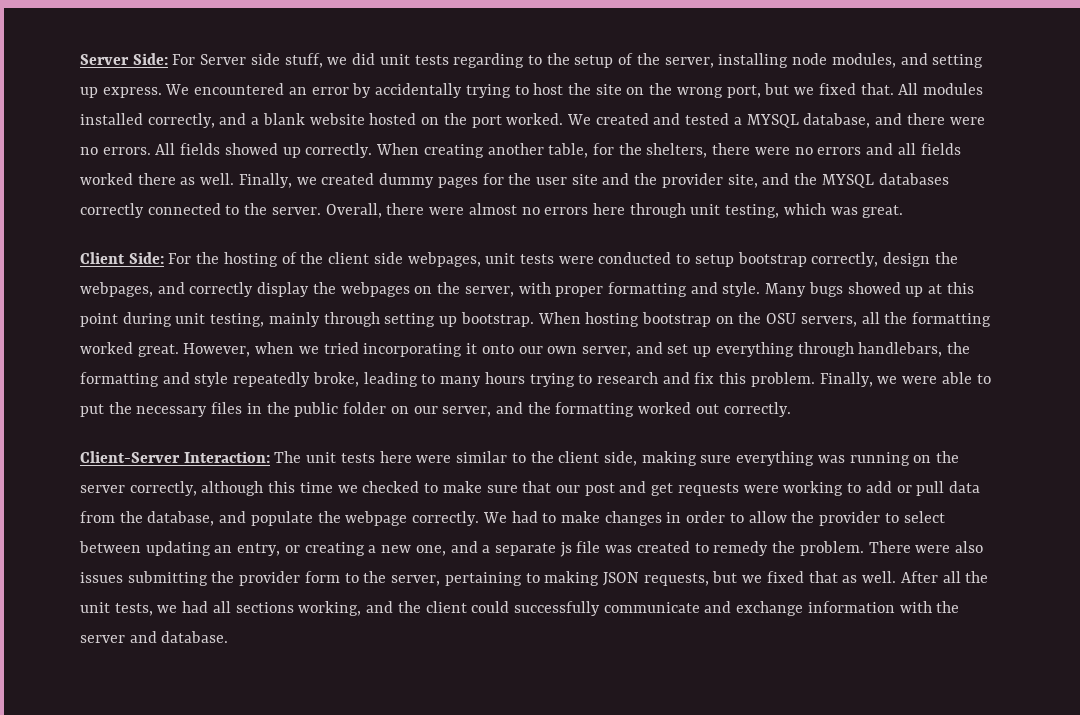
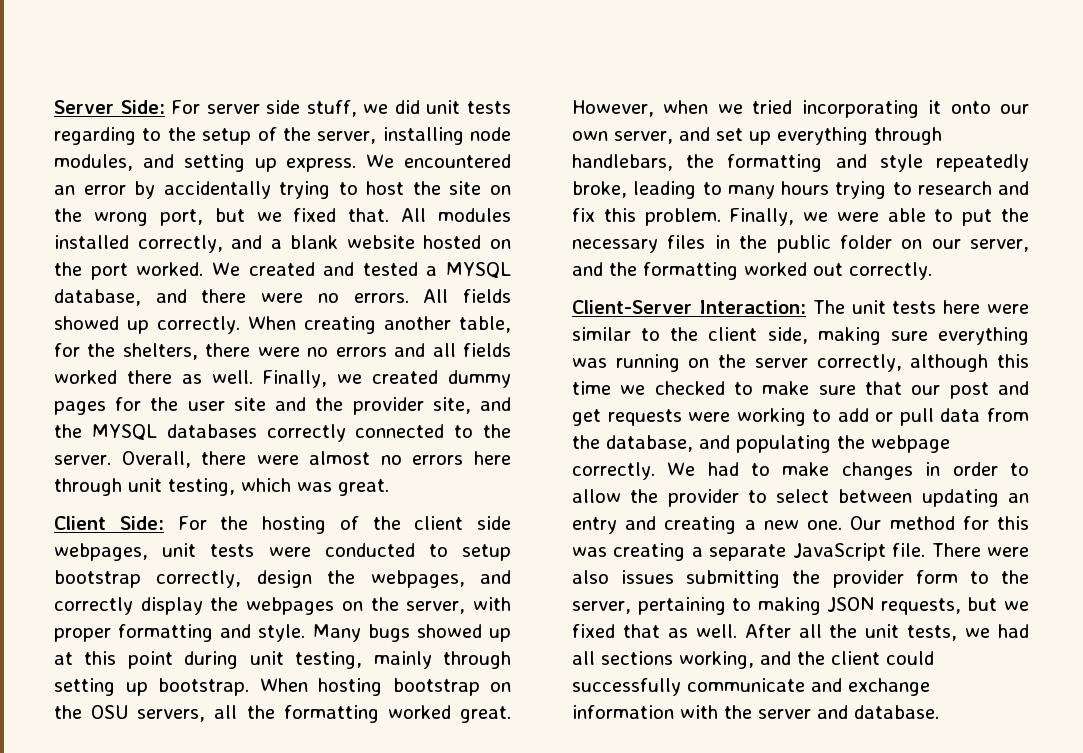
- Server Side: For Server side stuff, we did unit tests regarding to the setup of the server, installing node modules, and setting up express.
+ Server Side: For server side stuff, we did unit tests regarding to the setup of the server, installing node modules, and setting up express.
- Client-Server Interaction: The unit tests here were similar to the client side, making sure everything was running on the server correctly, although this time we checked to make sure that our post and get requests were working to add or pull data from the database, and populate the webpage correctly.
+ Client-Server Interaction: The unit tests here were similar to the client side, making sure everything was running on the server correctly, although this time we checked to make sure that our post and get requests were working to add or pull data from the database, and populating the webpage correctly.
- We had to make changes in order to allow the provider to select between updating an entry, or creating a new one, and a separate js file was created to remedy the problem.
+ We had to make changes in order to allow the provider to select between updating an entry and creating a new one. Our method for this was creating a separate JavaScript file.

